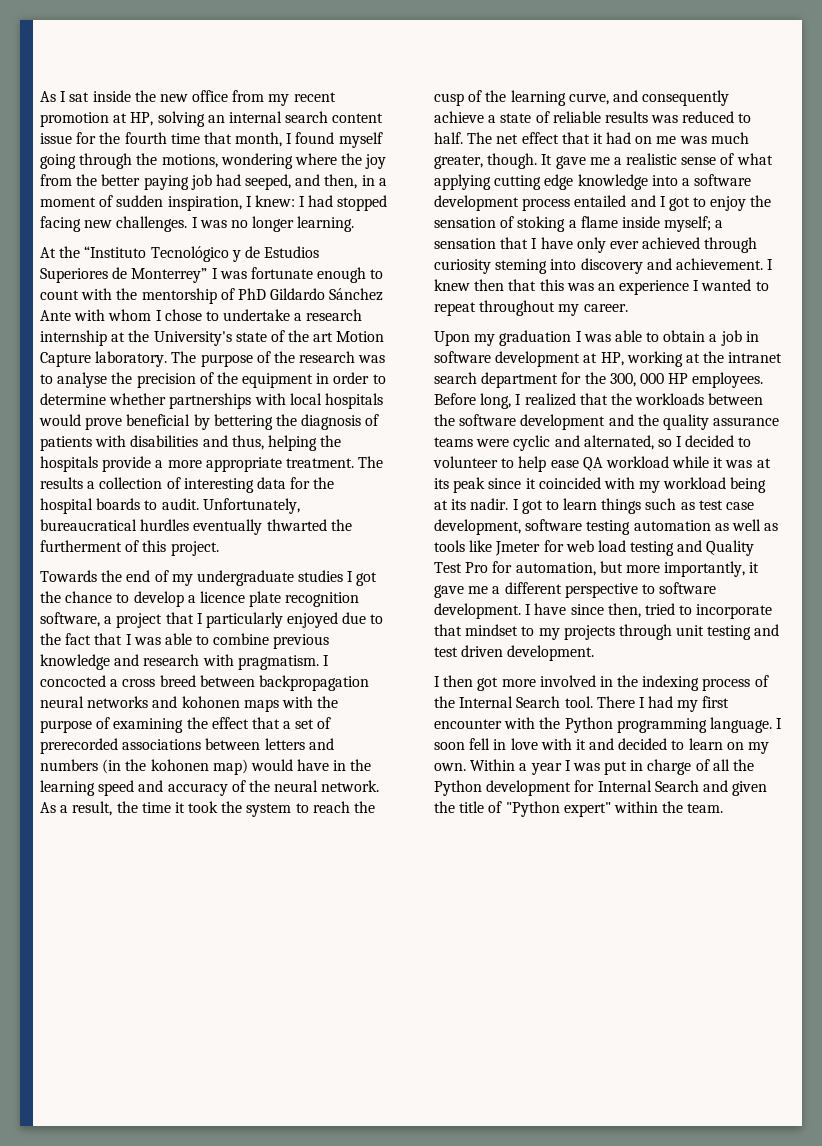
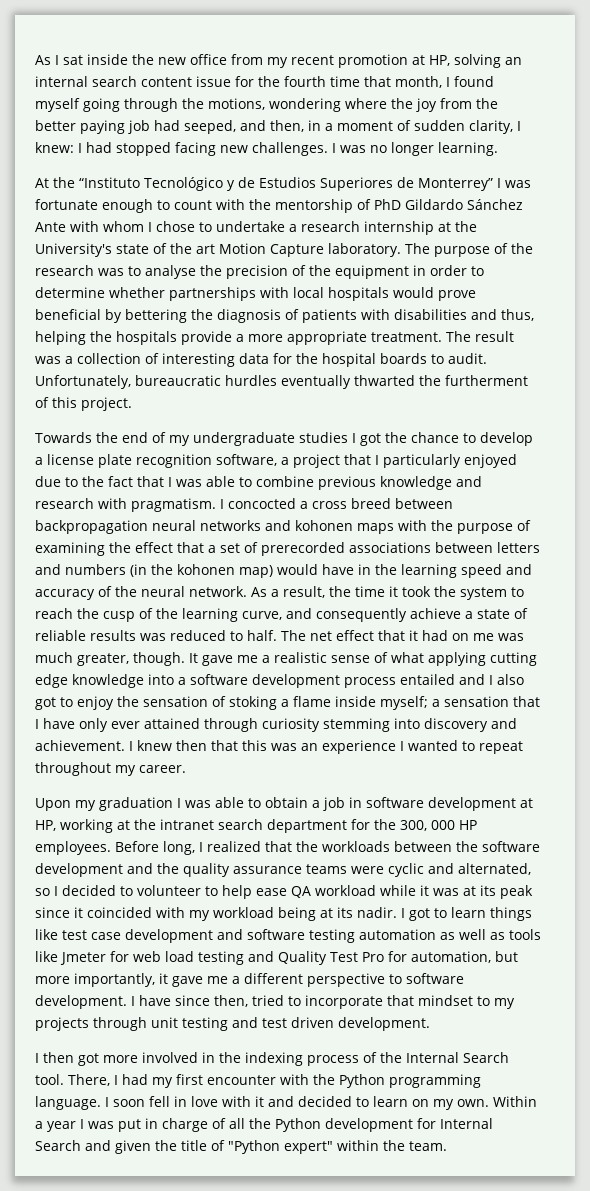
- As I sat inside the new office from my recent promotion at HP, solving an internal search content issue for the fourth time that month, I found myself going through the motions, wondering where the joy from the better paying job had seeped, and then, in a moment of sudden inspiration, I knew: I had stopped facing new challenges.
+ As I sat inside the new office from my recent promotion at HP, solving an internal search content issue for the fourth time that month, I found myself going through the motions, wondering where the joy from the better paying job had seeped, and then, in a moment of sudden clarity, I knew: I had stopped facing new challenges.
- The results a collection of interesting data for the hospital boards to audit.
+ The result was a collection of interesting data for the hospital boards to audit.
- Unfortunately, bureaucratical hurdles eventually thwarted the furtherment of this project.
+ Unfortunately, bureaucratic hurdles eventually thwarted the furtherment of this project.
- Towards the end of my undergraduate studies I got the chance to develop a licence plate recognition software, a project that I particularly enjoyed due to the fact that I was able to combine previous knowledge and research with pragmatism.
+ Towards the end of my undergraduate studies I got the chance to develop a license plate recognition software, a project that I particularly enjoyed due to the fact that I was able to combine previous knowledge and research with pragmatism.
- It gave me a realistic sense of what applying cutting edge knowledge into a software development process entailed and I got to enjoy the sensation of stoking a flame inside myself; a sensation that I have only ever achieved through curiosity steming into discovery and achievement.
+ It gave me a realistic sense of what applying cutting edge knowledge into a software development process entailed and I also got to enjoy the sensation of stoking a flame inside myself; a sensation that I have only ever attained through curiosity stemming into discovery and achievement.
- I got to learn things such as test case development, software testing automation as well as tools like Jmeter for web load testing and Quality Test Pro for automation, but more importantly, it gave me a different perspective to software development.
+ I got to learn things like test case development and software testing automation as well as tools like Jmeter for web load testing and Quality Test Pro for automation, but more importantly, it gave me a different perspective to software development.
- There I had my first encounter with the Python programming language.
+ There, I had my first encounter with the Python programming language.

